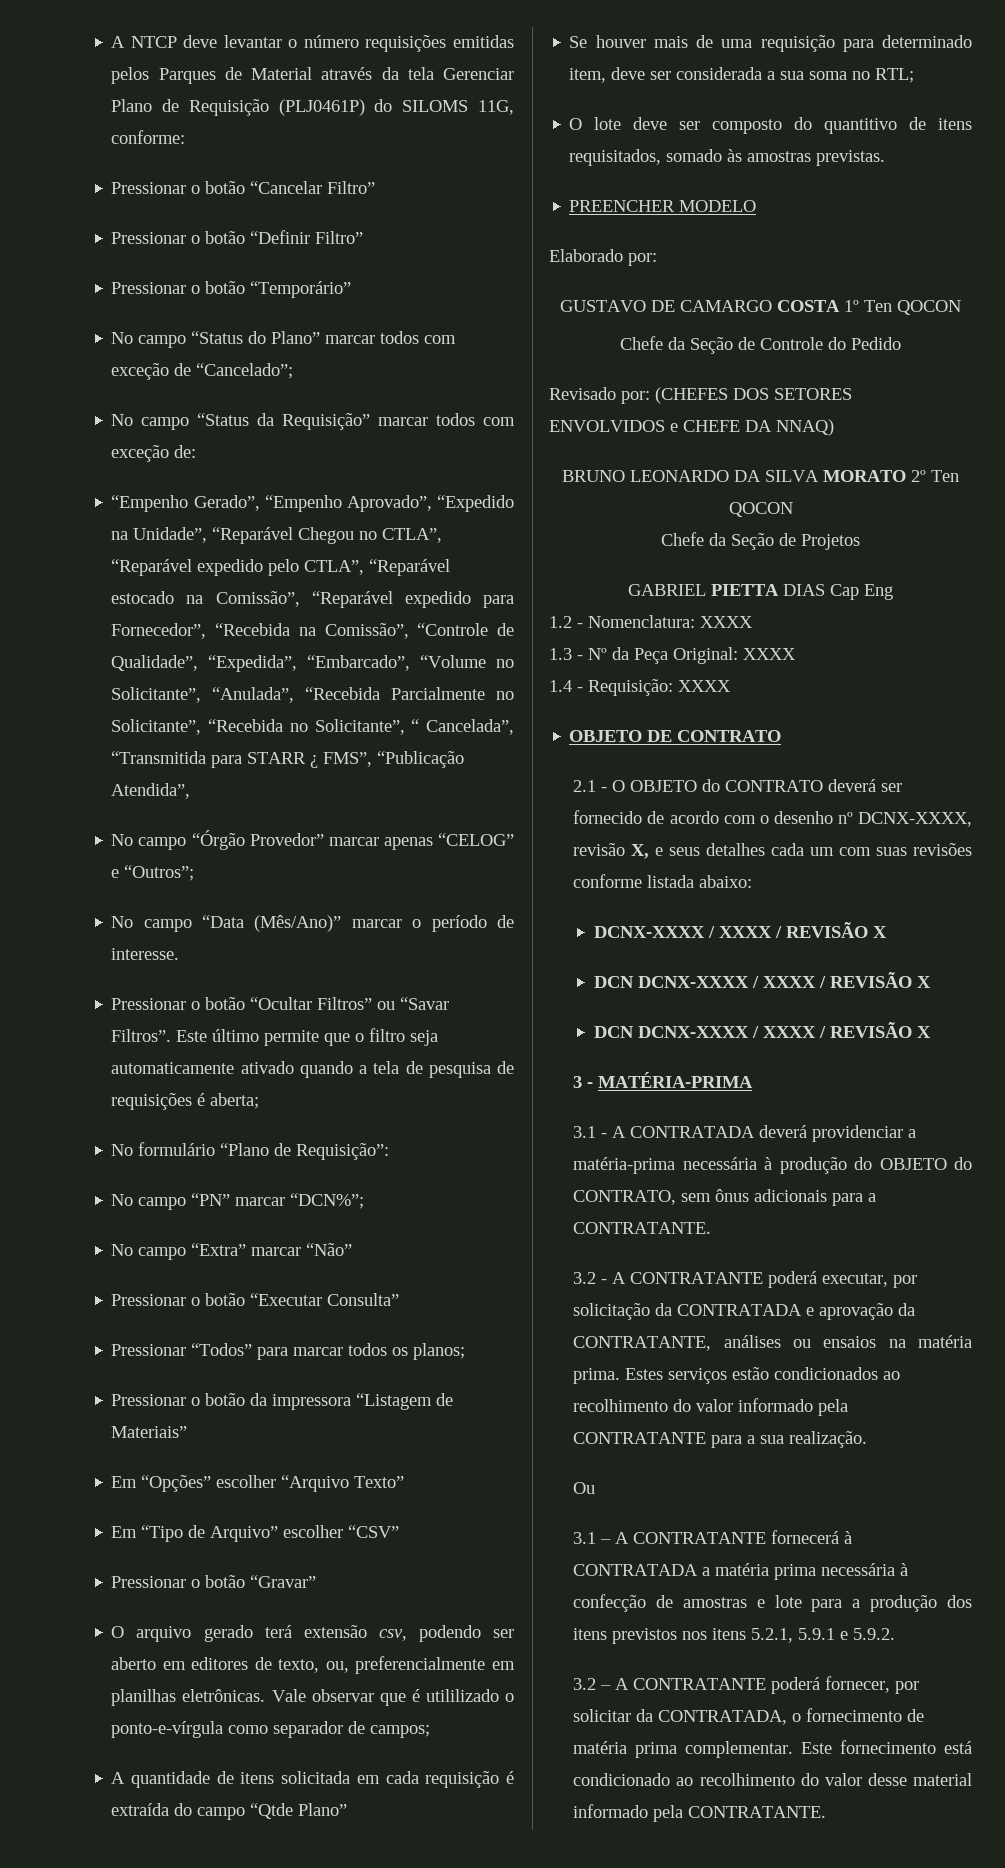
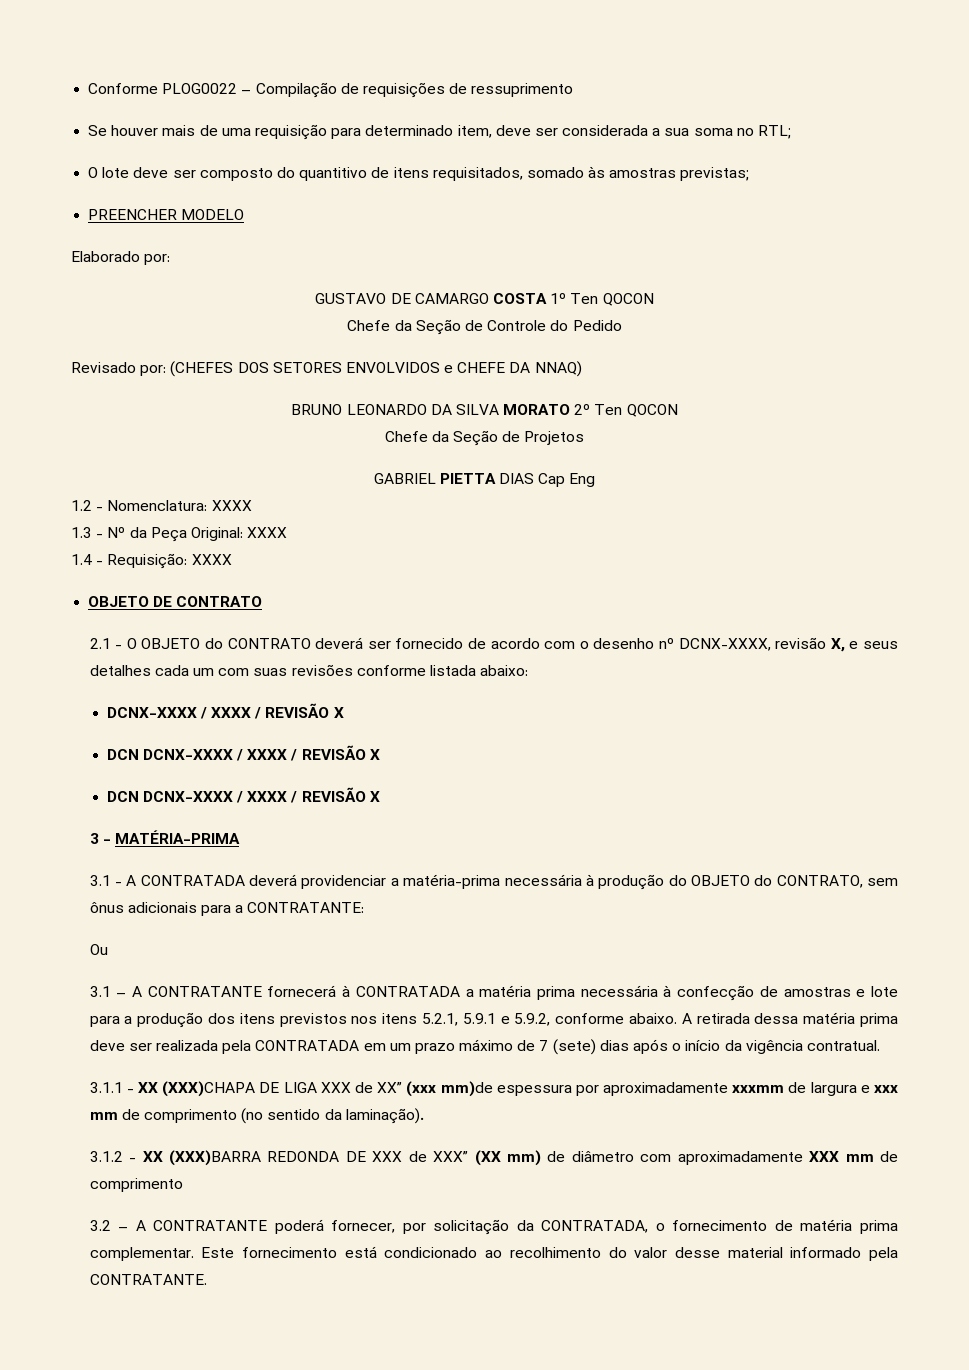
- A NTCP deve levantar o número requisições emitidas pelos Parques de Material através da tela Gerenciar Plano de Requisição (PLJ0461P) do SILOMS 11G, conforme:
- Pressionar o botão “Cancelar Filtro”
- Pressionar o botão “Definir Filtro”
- Pressionar o botão “Temporário”
- No campo “Status do Plano” marcar todos com exceção de “Cancelado”;
- No campo “Status da Requisição” marcar todos com exceção de:
- “Empenho Gerado”, “Empenho Aprovado”, “Expedido na Unidade”, “Reparável Chegou no CTLA”, “Reparável expedido pelo CTLA”, “Reparável estocado na Comissão”, “Reparável expedido para Fornecedor”, “Recebida na Comissão”, “Controle de Qualidade”, “Expedida”, “Embarcado”, “Volume no Solicitante”, “Anulada”, “Recebida Parcialmente no Solicitante”, “Recebida no Solicitante”, “ Cancelada”, “Transmitida para STARR ¿ FMS”, “Publicação Atendida”,
- No campo “Órgão Provedor” marcar apenas “CELOG” e “Outros”;
- No campo “Data (Mês/Ano)” marcar o período de interesse.
- Pressionar o botão “Ocultar Filtros” ou “Savar Filtros”. Este último permite que o filtro seja automaticamente ativado quando a tela de pesquisa de requisições é aberta;
- No formulário “Plano de Requisição”:
- No campo “PN” marcar “DCN%”;
- No campo “Extra” marcar “Não”
- Pressionar o botão “Executar Consulta”
- Pressionar “Todos” para marcar todos os planos;
- Pressionar o botão da impressora “Listagem de Materiais”
- Em “Opções” escolher “Arquivo Texto”
- Em “Tipo de Arquivo” escolher “CSV”
- Pressionar o botão “Gravar”
- O arquivo gerado terá extensão csv, podendo ser aberto em editores de texto, ou, preferencialmente em planilhas eletrônicas. Vale observar que é utililizado o ponto-e-vírgula como separador de campos;
- A quantidade de itens solicitada em cada requisição é extraída do campo “Qtde Plano”
+ Conforme PLOG0022 – Compilação de requisições de ressuprimento
- O lote deve ser composto do quantitivo de itens requisitados, somado às amostras previstas.
+ O lote deve ser composto do quantitivo de itens requisitados, somado às amostras previstas;
- 3.1 - A CONTRATADA deverá providenciar a matéria-prima necessária à produção do OBJETO do CONTRATO, sem ônus adicionais para a CONTRATANTE.
- 3.2 - A CONTRATANTE poderá executar, por solicitação da CONTRATADA e aprovação da CONTRATANTE, análises ou ensaios na matéria prima. Estes serviços estão condicionados ao recolhimento do valor informado pela CONTRATANTE para a sua realização.
+ 3.1 - A CONTRATADA deverá providenciar a matéria-prima necessária à produção do OBJETO do CONTRATO, sem ônus adicionais para a CONTRATANTE:
- 3.1 – A CONTRATANTE fornecerá à CONTRATADA a matéria prima necessária à confecção de amostras e lote para a produção dos itens previstos nos itens 5.2.1, 5.9.1 e 5.9.2.
+ 3.1 – A CONTRATANTE fornecerá à CONTRATADA a matéria prima necessária à confecção de amostras e lote para a produção dos itens previstos nos itens 5.2.1, 5.9.1 e 5.9.2, conforme abaixo. A retirada dessa matéria prima deve ser realizada pela CONTRATADA em um prazo máximo de 7 (sete) dias após o início da vigência contratual.
+ 3.1.1 - XX (XXX)CHAPA DE LIGA XXX de XX” (xxx mm)de espessura por aproximadamente xxxmm de largura e xxx mm de comprimento (no sentido da laminação).
+ 3.1.2 - XX (XXX)BARRA REDONDA DE XXX de XXX” (XX mm) de diâmetro com aproximadamente XXX mm de comprimento
- 3.2 – A CONTRATANTE poderá fornecer, por solicitar da CONTRATADA, o fornecimento de matéria prima complementar.
+ 3.2 – A CONTRATANTE poderá fornecer, por solicitação da CONTRATADA, o fornecimento de matéria prima complementar.

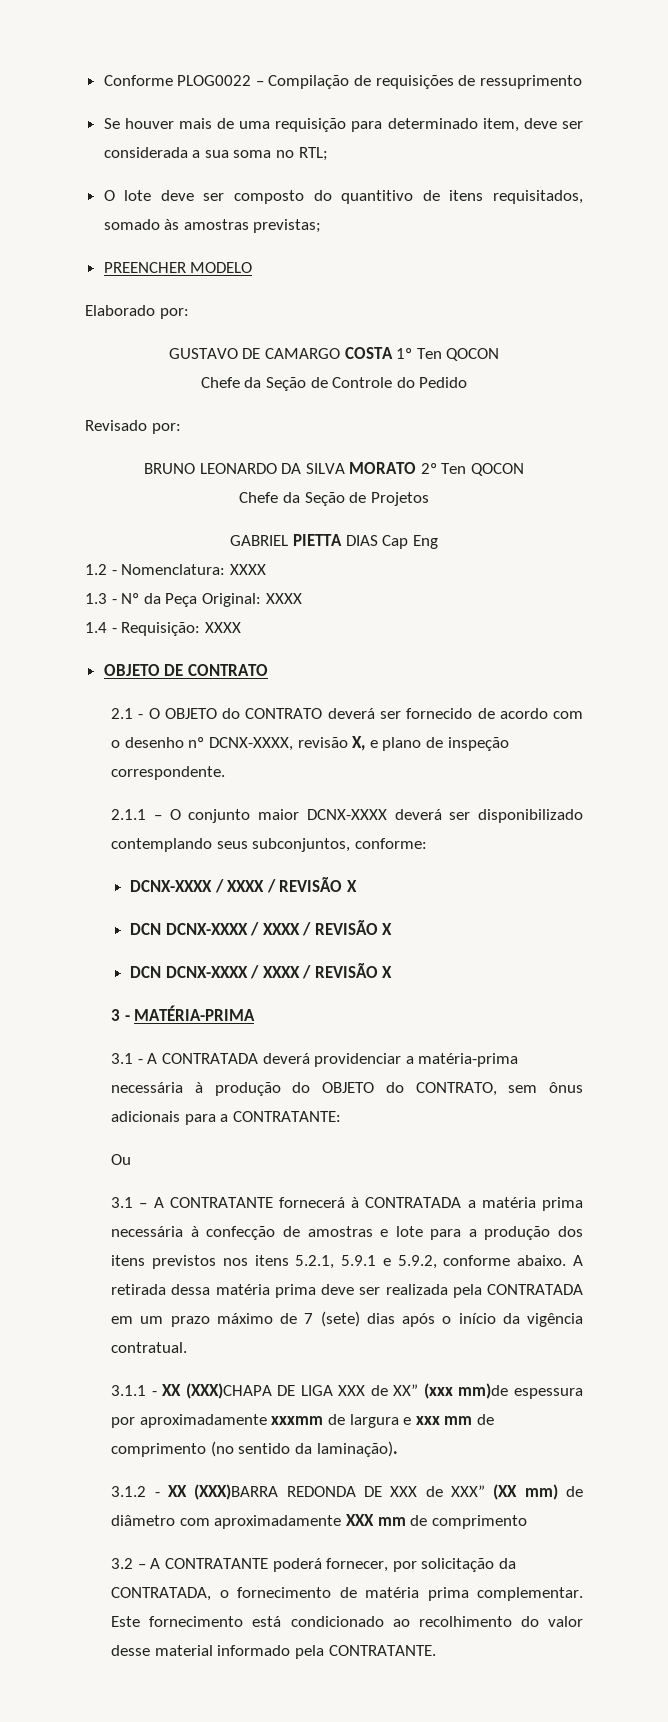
- Revisado por: (CHEFES DOS SETORES ENVOLVIDOS e CHEFE DA NNAQ)
+ Revisado por:
- 2.1 - O OBJETO do CONTRATO deverá ser fornecido de acordo com o desenho nº DCNX-XXXX, revisão X, e seus detalhes cada um com suas revisões conforme listada abaixo:
+ 2.1 - O OBJETO do CONTRATO deverá ser fornecido de acordo com o desenho nº DCNX-XXXX, revisão X, e plano de inspeção correspondente.
+ 2.1.1 – O conjunto maior DCNX-XXXX deverá ser disponibilizado contemplando seus subconjuntos, conforme:

